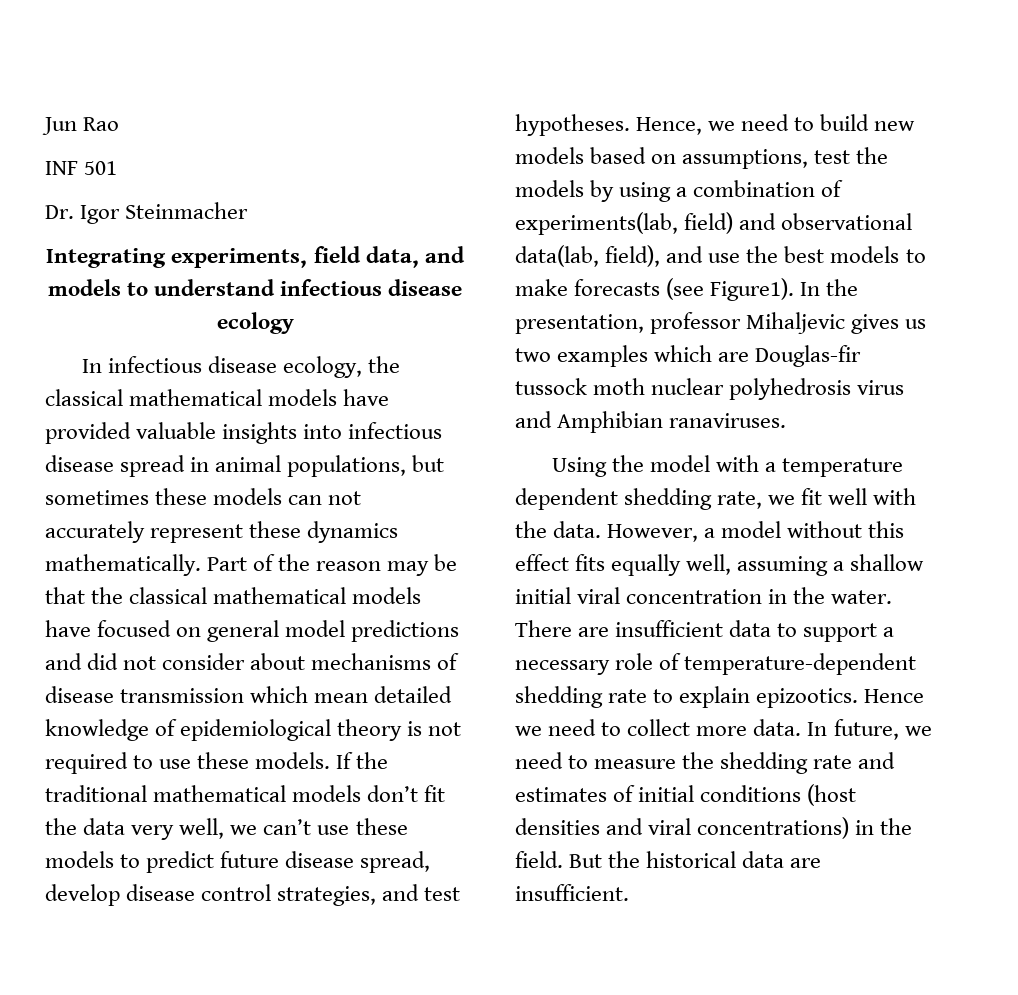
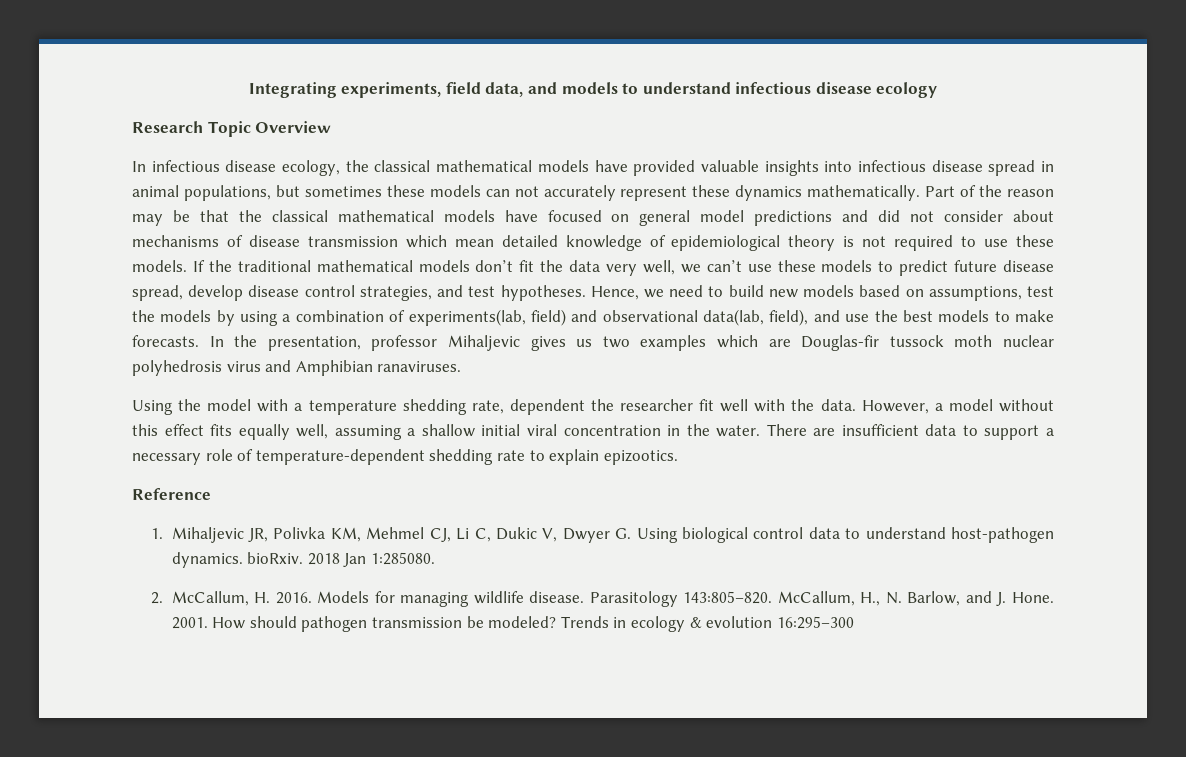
- Jun Rao
- INF 501
- Dr. Igor Steinmacher
+ Research Topic Overview
- Hence, we need to build new models based on assumptions, test the models by using a combination of experiments(lab, field) and observational data(lab, field), and use the best models to make forecasts (see Figure1).
+ Hence, we need to build new models based on assumptions, test the models by using a combination of experiments(lab, field) and observational data(lab, field), and use the best models to make forecasts.
- Using the model with a temperature dependent shedding rate, we fit well with the data.
+ Using the model with a temperature shedding rate, dependent the researcher fit well with the data.
- There are insufficient data to support a necessary role of temperature-dependent shedding rate to explain epizootics. Hence we need to collect more data. In future, we need to measure the shedding rate and estimates of initial conditions (host densities and viral concentrations) in the field. But the historical data are insufficient.
+ There are insufficient data to support a necessary role of temperature-dependent shedding rate to explain epizootics.
+ Reference
+ 1. Mihaljevic JR, Polivka KM, Mehmel CJ, Li C, Dukic V, Dwyer G. Using biological control data to understand host-pathogen dynamics. bioRxiv. 2018 Jan 1:285080.
+ 2. McCallum, H. 2016. Models for managing wildlife disease. Parasitology 143:805–820. McCallum, H., N. Barlow, and J. Hone. 2001. How should pathogen transmission be modeled? Trends in ecology & evolution 16:295–300

